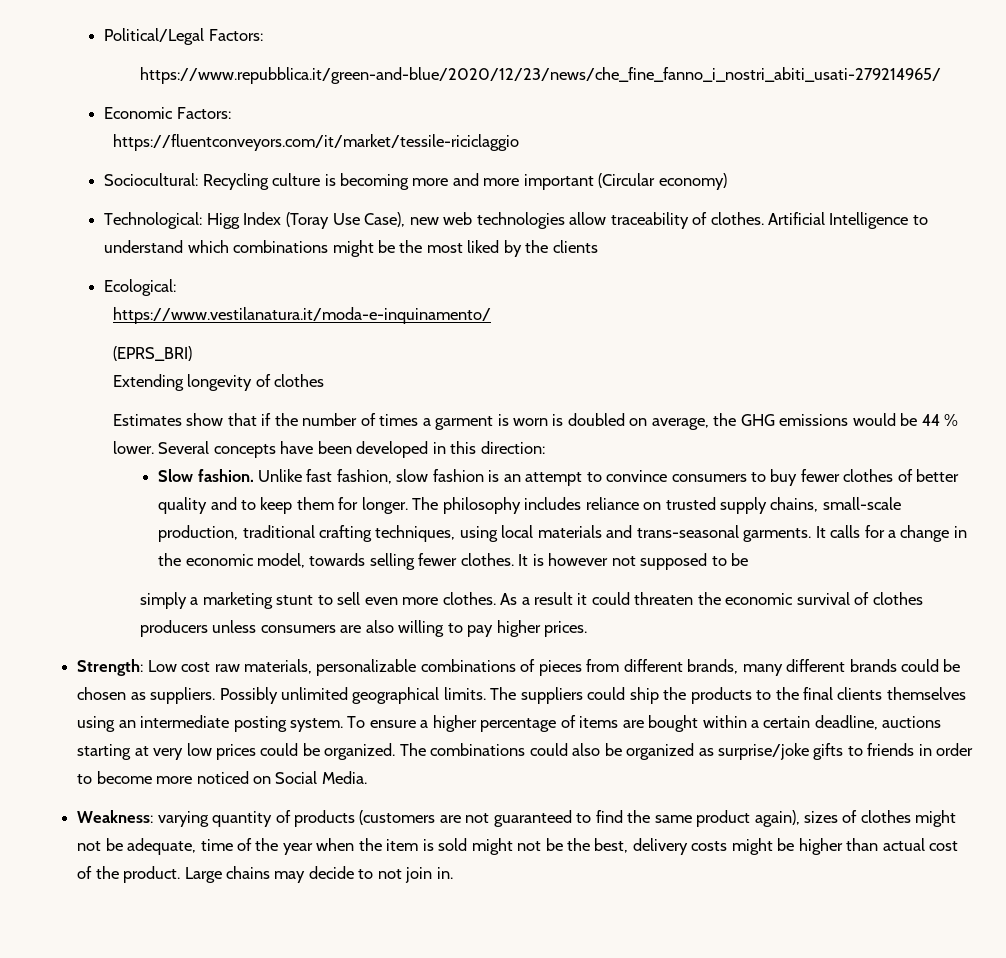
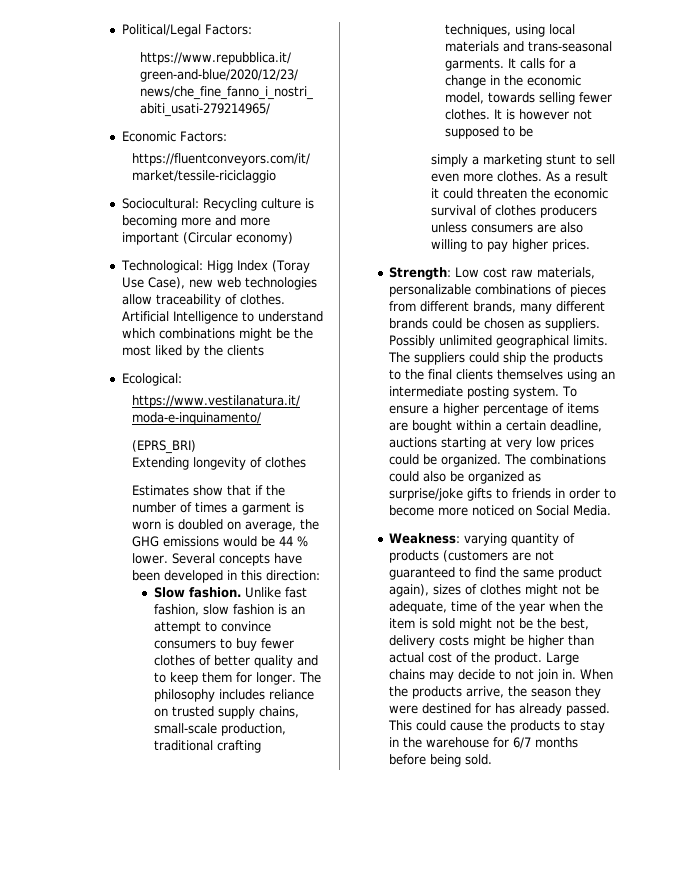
+ When the products arrive, the season they were destined for has already passed. This could cause the products to stay in the warehouse for 6/7 months before being sold.

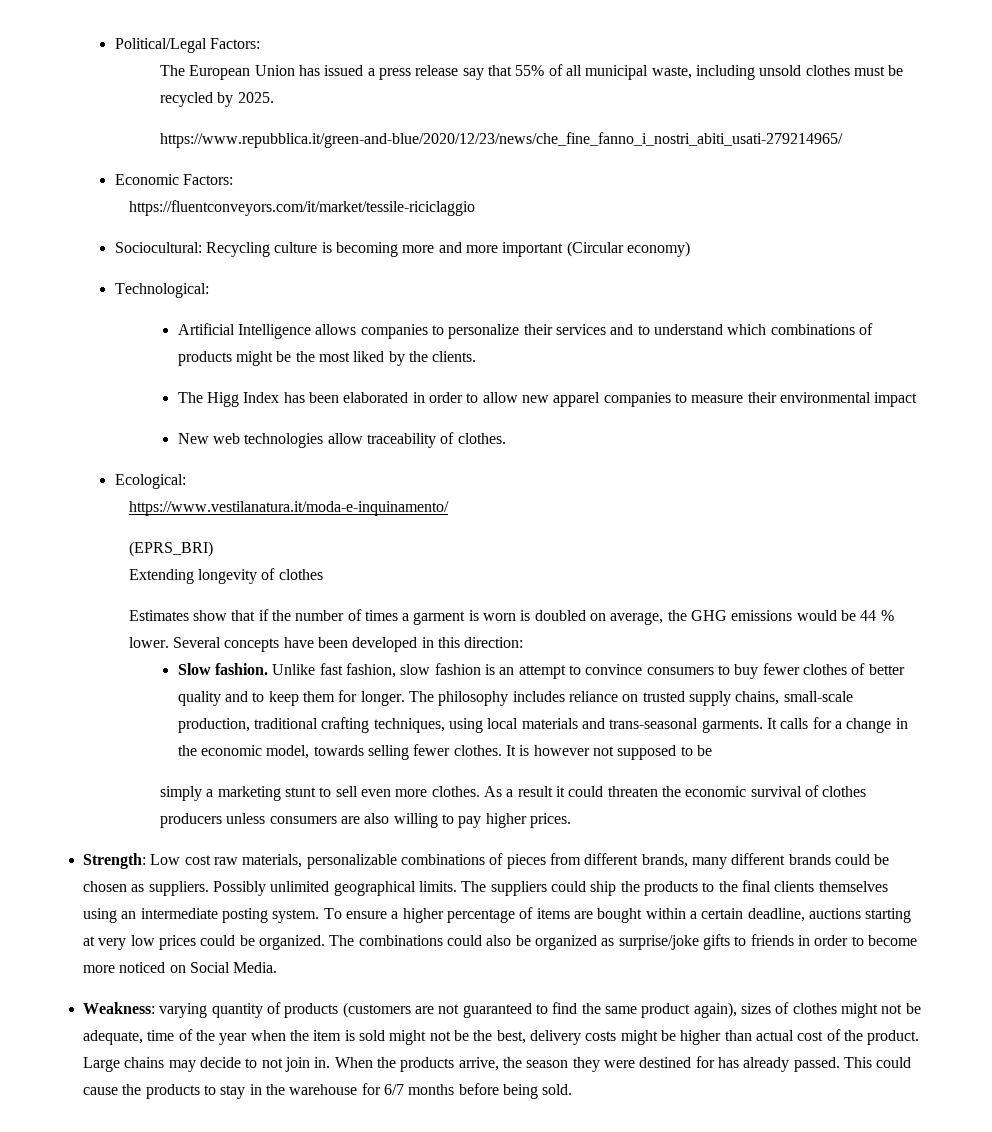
+ The European Union has issued a press release say that 55% of all municipal waste, including unsold clothes must be recycled by 2025.
- Technological: Higg Index (Toray Use Case), new web technologies allow traceability of clothes. Artificial Intelligence to understand which combinations might be the most liked by the clients
+ Technological:
+ Artificial Intelligence allows companies to personalize their services and to understand which combinations of products might be the most liked by the clients.
+ The Higg Index has been elaborated in order to allow new apparel companies to measure their environmental impact
+ New web technologies allow traceability of clothes.

